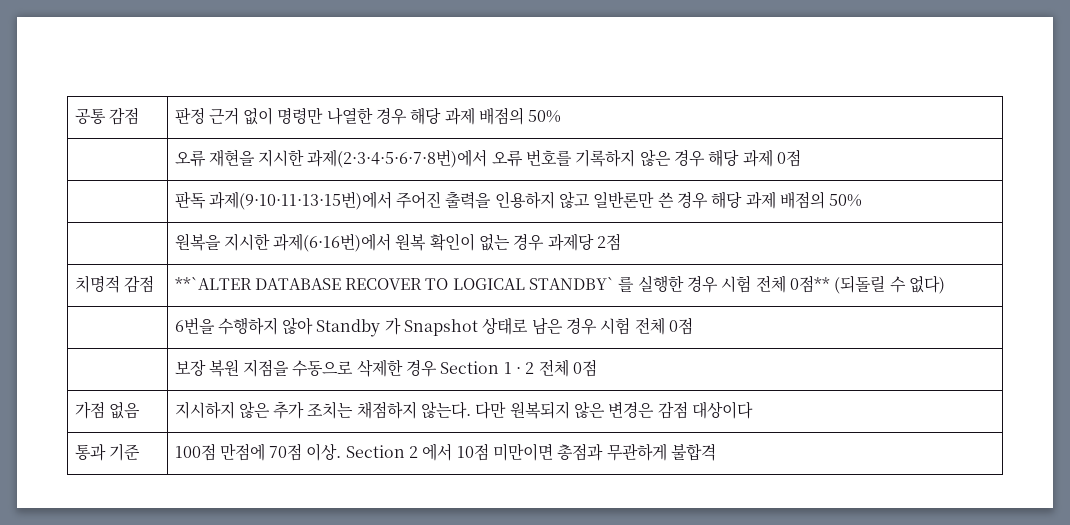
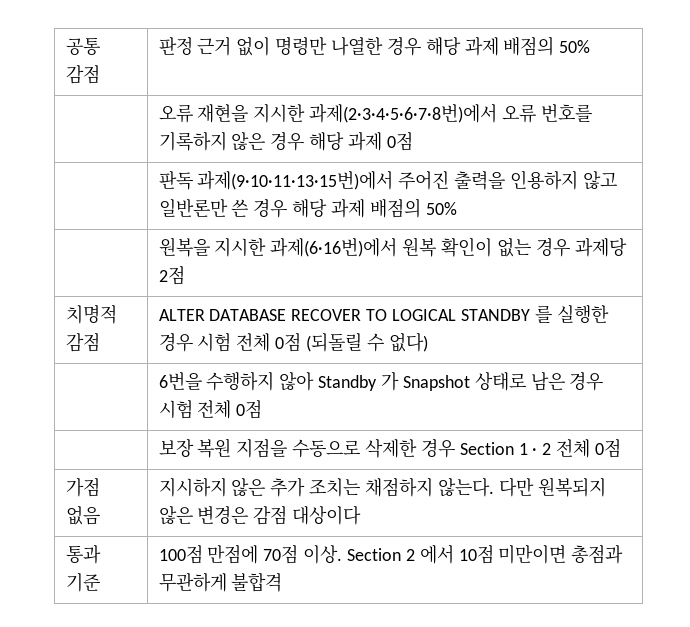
- 치명적 감점 | **`ALTER DATABASE RECOVER TO LOGICAL STANDBY` 를 실행한 경우 시험 전체 0점** (되돌릴 수 없다)
+ 치명적 감점 | ALTER DATABASE RECOVER TO LOGICAL STANDBY 를 실행한 경우 시험 전체 0점 (되돌릴 수 없다)

